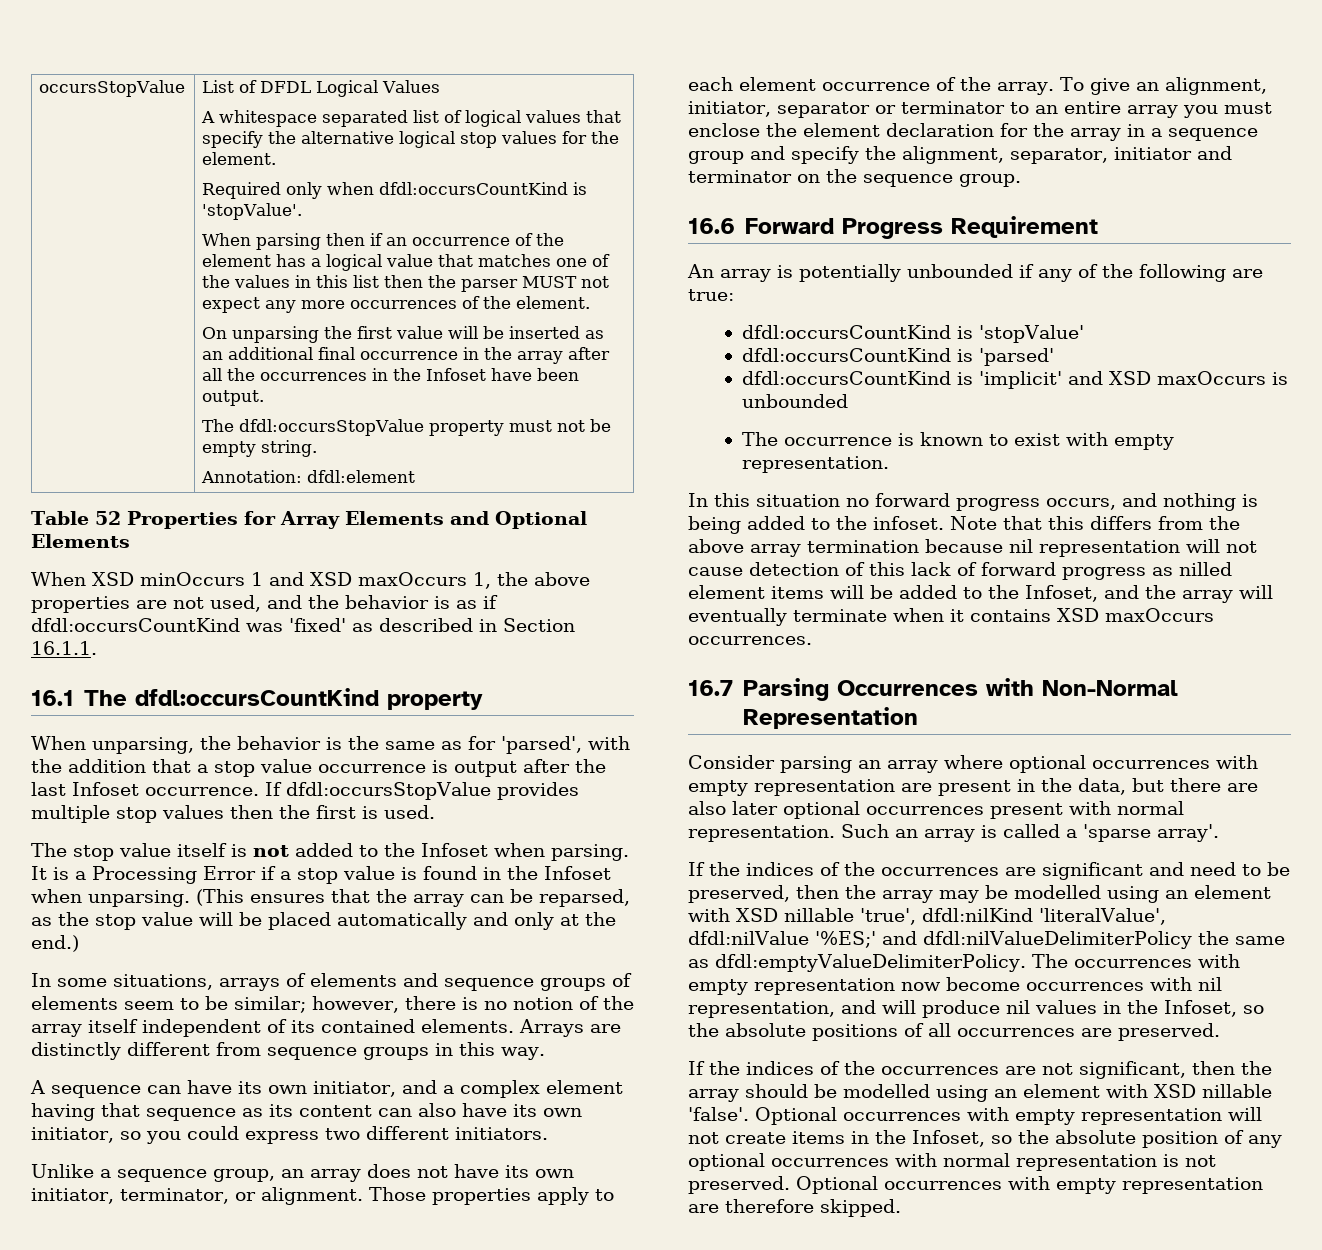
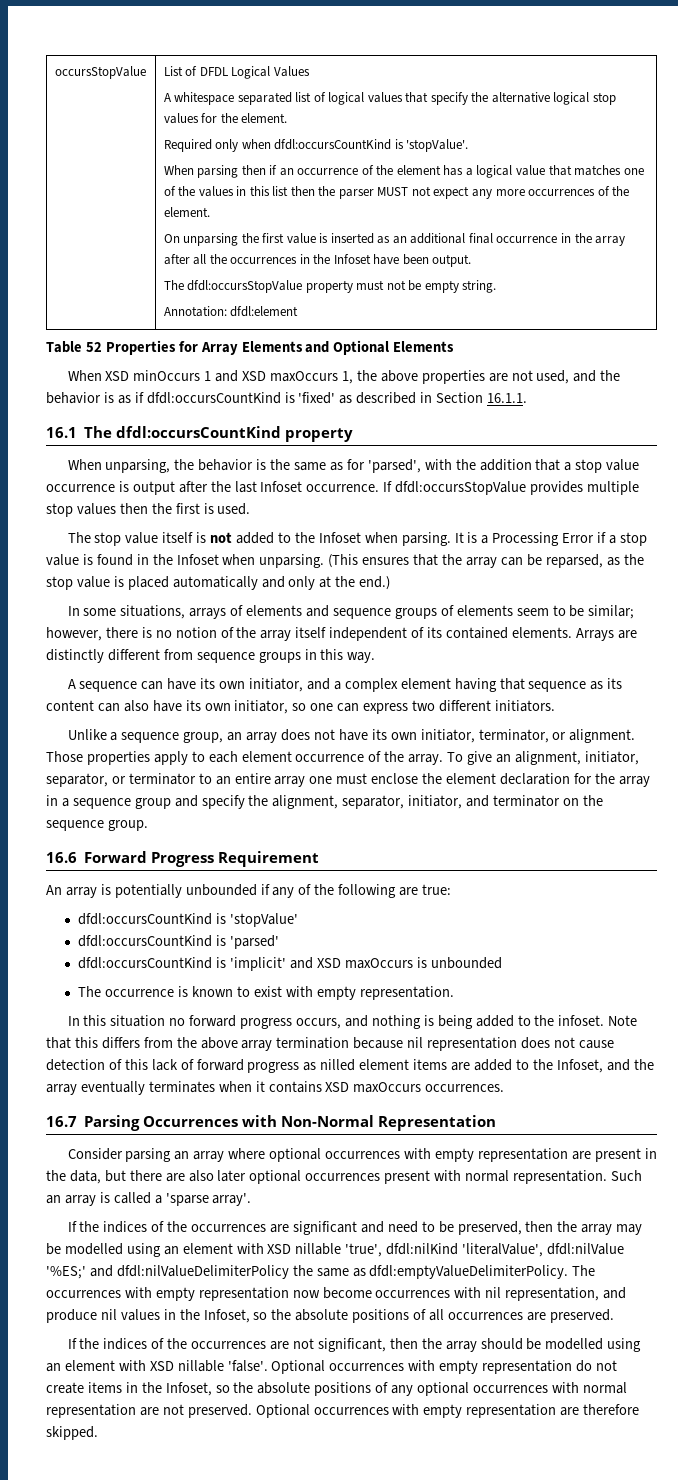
- On unparsing the first value will be inserted as an additional final occurrence in the array after all the occurrences in the Infoset have been output.
+ On unparsing the first value is inserted as an additional final occurrence in the array after all the occurrences in the Infoset have been output.
- When XSD minOccurs 1 and XSD maxOccurs 1, the above properties are not used, and the behavior is as if dfdl:occursCountKind was 'fixed' as described in Section 16.1.1.
+ When XSD minOccurs 1 and XSD maxOccurs 1, the above properties are not used, and the behavior is as if dfdl:occursCountKind is 'fixed' as described in Section 16.1.1.
- (This ensures that the array can be reparsed, as the stop value will be placed automatically and only at the end.)
+ (This ensures that the array can be reparsed, as the stop value is placed automatically and only at the end.)
- A sequence can have its own initiator, and a complex element having that sequence as its content can also have its own initiator, so you could express two different initiators.
+ A sequence can have its own initiator, and a complex element having that sequence as its content can also have its own initiator, so one can express two different initiators.
- To give an alignment, initiator, separator or terminator to an entire array you must enclose the element declaration for the array in a sequence group and specify the alignment, separator, initiator and terminator on the sequence group.
+ To give an alignment, initiator, separator, or terminator to an entire array one must enclose the element declaration for the array in a sequence group and specify the alignment, separator, initiator, and terminator on the sequence group.
- Note that this differs from the above array termination because nil representation will not cause detection of this lack of forward progress as nilled element items will be added to the Infoset, and the array will eventually terminate when it contains XSD maxOccurs occurrences.
+ Note that this differs from the above array termination because nil representation does not cause detection of this lack of forward progress as nilled element items are added to the Infoset, and the array eventually terminates when it contains XSD maxOccurs occurrences.
- The occurrences with empty representation now become occurrences with nil representation, and will produce nil values in the Infoset, so the absolute positions of all occurrences are preserved.
+ The occurrences with empty representation now become occurrences with nil representation, and produce nil values in the Infoset, so the absolute positions of all occurrences are preserved.
- Optional occurrences with empty representation will not create items in the Infoset, so the absolute position of any optional occurrences with normal representation is not preserved.
+ Optional occurrences with empty representation do not create items in the Infoset, so the absolute positions of any optional occurrences with normal representation are not preserved.

